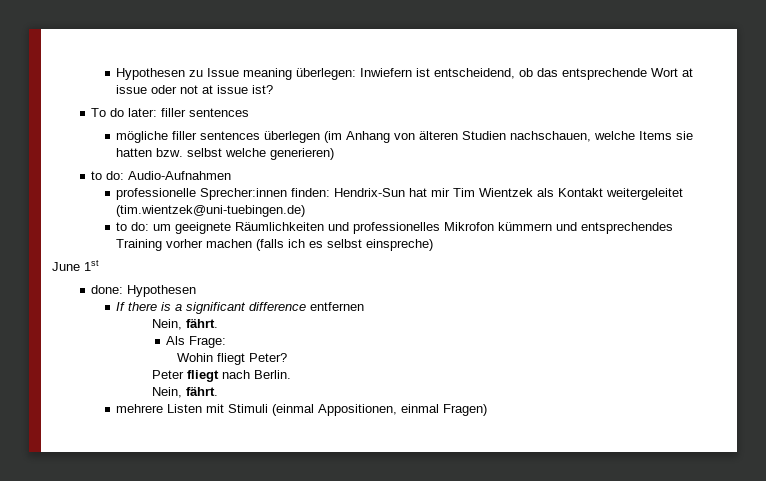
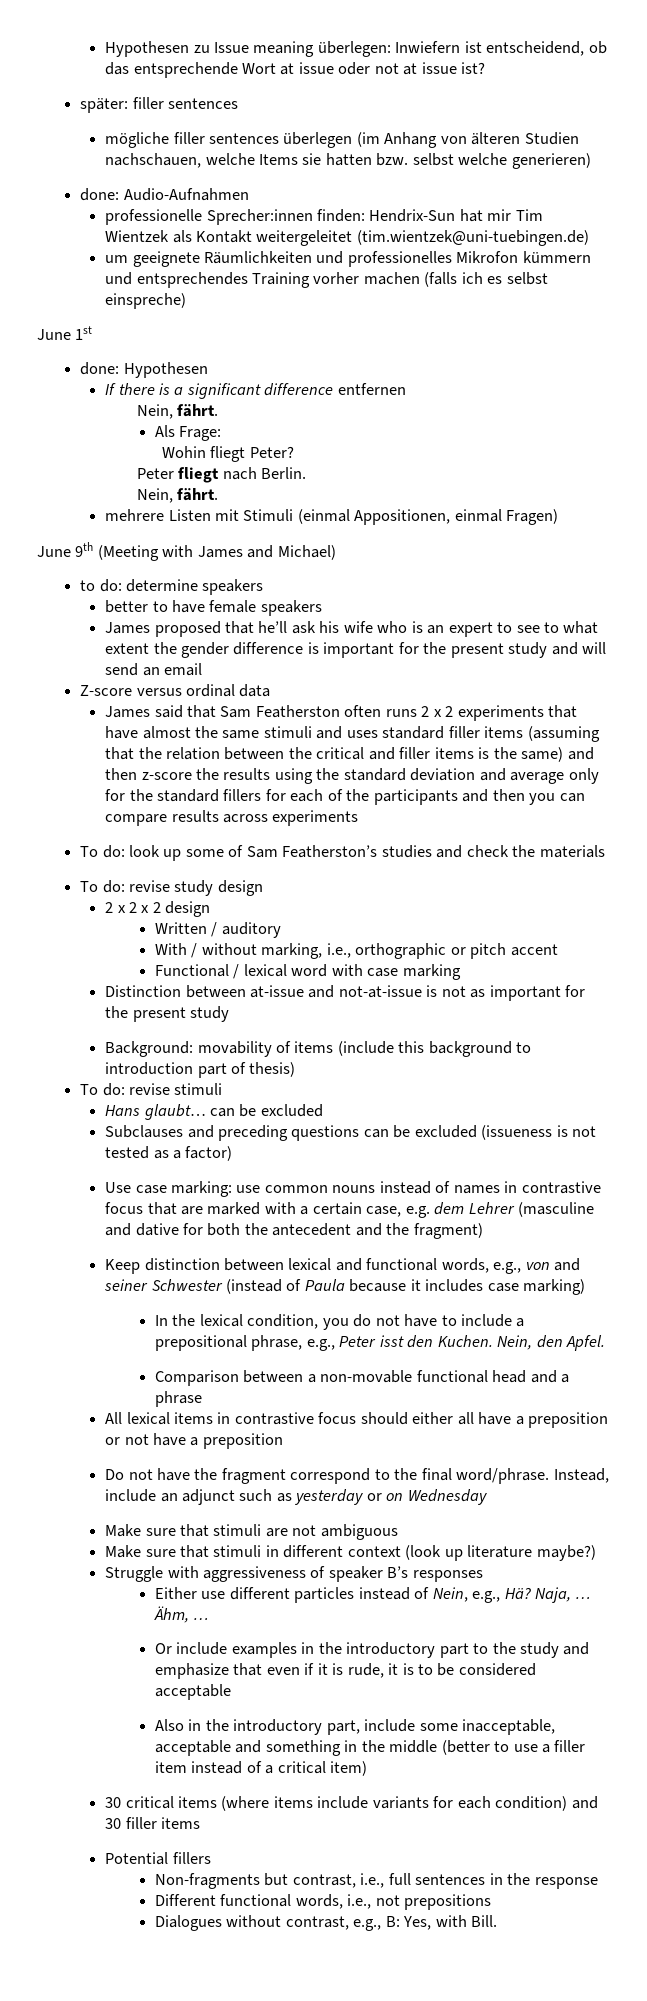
- To do later: filler sentences
+ später: filler sentences
- to do: Audio-Aufnahmen
+ done: Audio-Aufnahmen
- to do: um geeignete Räumlichkeiten und professionelles Mikrofon kümmern und entsprechendes Training vorher machen (falls ich es selbst einspreche)
+ um geeignete Räumlichkeiten und professionelles Mikrofon kümmern und entsprechendes Training vorher machen (falls ich es selbst einspreche)
+ June 9th (Meeting with James and Michael)
+ to do: determine speakers
+ better to have female speakers
+ James proposed that he’ll ask his wife who is an expert to see to what extent the gender difference is important for the present study and will send an email
+ Z-score versus ordinal data
+ James said that Sam Featherston often runs 2 x 2 experiments that have almost the same stimuli and uses standard filler items (assuming that the relation between the critical and filler items is the same) and then z-score the results using the standard deviation and average only for the standard fillers for each of the participants and then you can compare results across experiments
+ To do: look up some of Sam Featherston’s studies and check the materials
+ To do: revise study design
+ 2 x 2 x 2 design
+ Written / auditory
+ With / without marking, i.e., orthographic or pitch accent
+ Functional / lexical word with case marking
+ Distinction between at-issue and not-at-issue is not as important for the present study
+ Background: movability of items (include this background to introduction part of thesis)
+ To do: revise stimuli
+ Hans glaubt… can be excluded
+ Subclauses and preceding questions can be excluded (issueness is not tested as a factor)
+ Use case marking: use common nouns instead of names in contrastive focus that are marked with a certain case, e.g. dem Lehrer (masculine and dative for both the antecedent and the fragment)
+ Keep distinction between lexical and functional words, e.g., von and seiner Schwester (instead of Paula because it includes case marking)
+ In the lexical condition, you do not have to include a prepositional phrase, e.g., Peter isst den Kuchen. Nein, den Apfel.
+ Comparison between a non-movable functional head and a phrase
+ All lexical items in contrastive focus should either all have a preposition or not have a preposition
+ Do not have the fragment correspond to the final word/phrase. Instead, include an adjunct such as yesterday or on Wednesday
+ Make sure that stimuli are not ambiguous
+ Make sure that stimuli in different context (look up literature maybe?)
+ Struggle with aggressiveness of speaker B’s responses
+ Either use different particles instead of Nein, e.g., Hä? Naja, … Ähm, …
+ Or include examples in the introductory part to the study and emphasize that even if it is rude, it is to be considered acceptable
+ Also in the introductory part, include some inacceptable, acceptable and something in the middle (better to use a filler item instead of a critical item)
+ 30 critical items (where items include variants for each condition) and 30 filler items
+ Potential fillers
+ Non-fragments but contrast, i.e., full sentences in the response
+ Different functional words, i.e., not prepositions
+ Dialogues without contrast, e.g., B: Yes, with Bill.

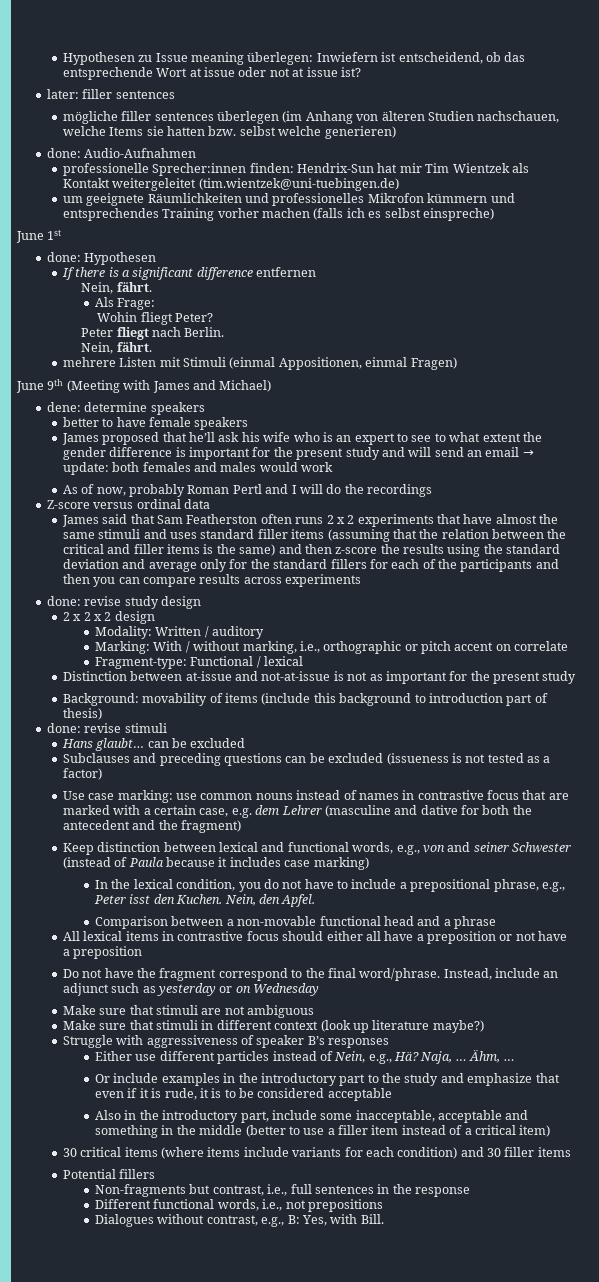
- später: filler sentences
+ later: filler sentences
- to do: determine speakers
+ dene: determine speakers
- James proposed that he’ll ask his wife who is an expert to see to what extent the gender difference is important for the present study and will send an email
+ James proposed that he’ll ask his wife who is an expert to see to what extent the gender difference is important for the present study and will send an email → update: both females and males would work
+ As of now, probably Roman Pertl and I will do the recordings
- To do: look up some of Sam Featherston’s studies and check the materials
- To do: revise study design
+ done: revise study design
- Written / auditory
+ Modality: Written / auditory
- With / without marking, i.e., orthographic or pitch accent
- Functional / lexical word with case marking
+ Marking: With / without marking, i.e., orthographic or pitch accent on correlate
+ Fragment-type: Functional / lexical
- To do: revise stimuli
+ done: revise stimuli

